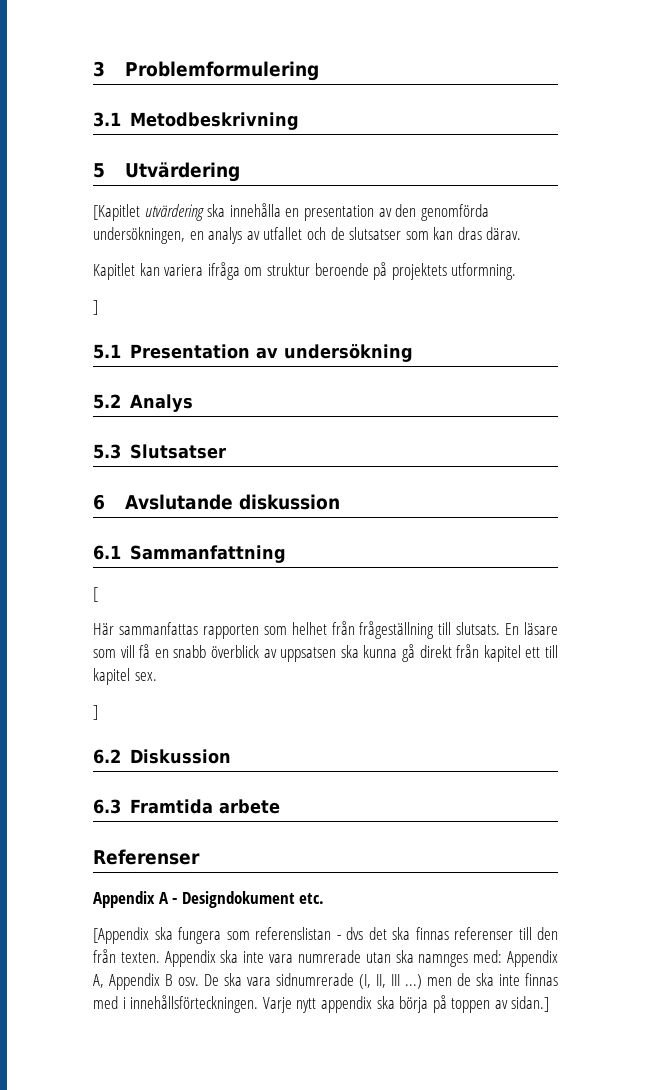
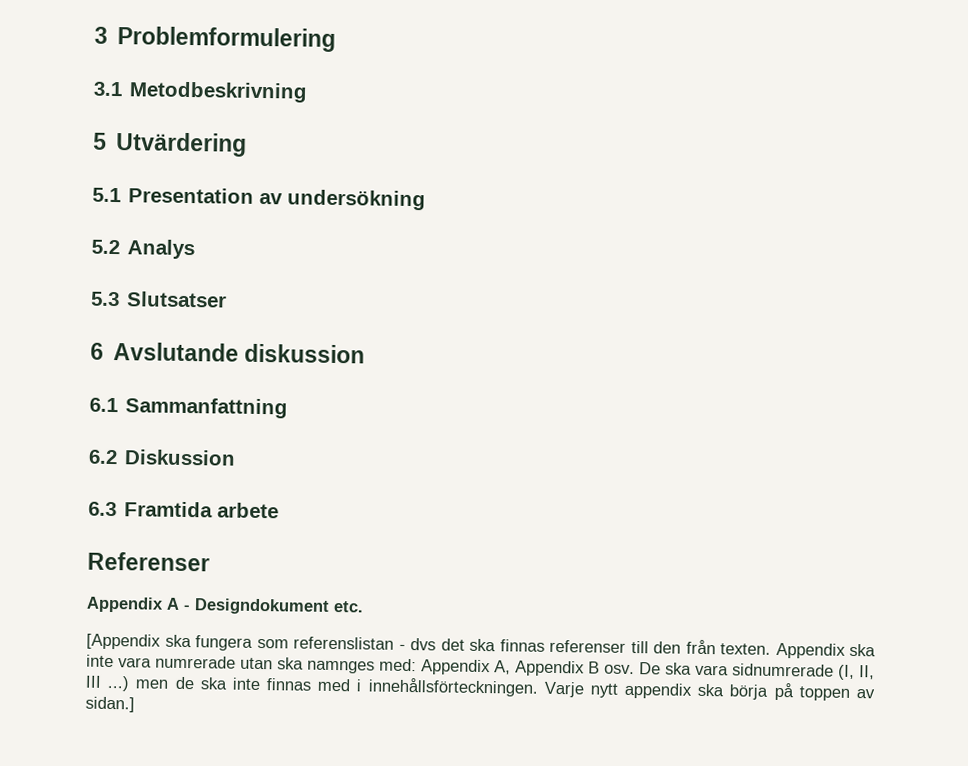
- [Kapitlet utvärdering ska innehålla en presentation av den genomförda undersökningen, en analys av utfallet och de slutsatser som kan dras därav.
- Kapitlet kan variera ifråga om struktur beroende på projektets utformning.
- ]
- [
- Här sammanfattas rapporten som helhet från frågeställning till slutsats. En läsare som vill få en snabb överblick av uppsatsen ska kunna gå direkt från kapitel ett till kapitel sex.
- ]

